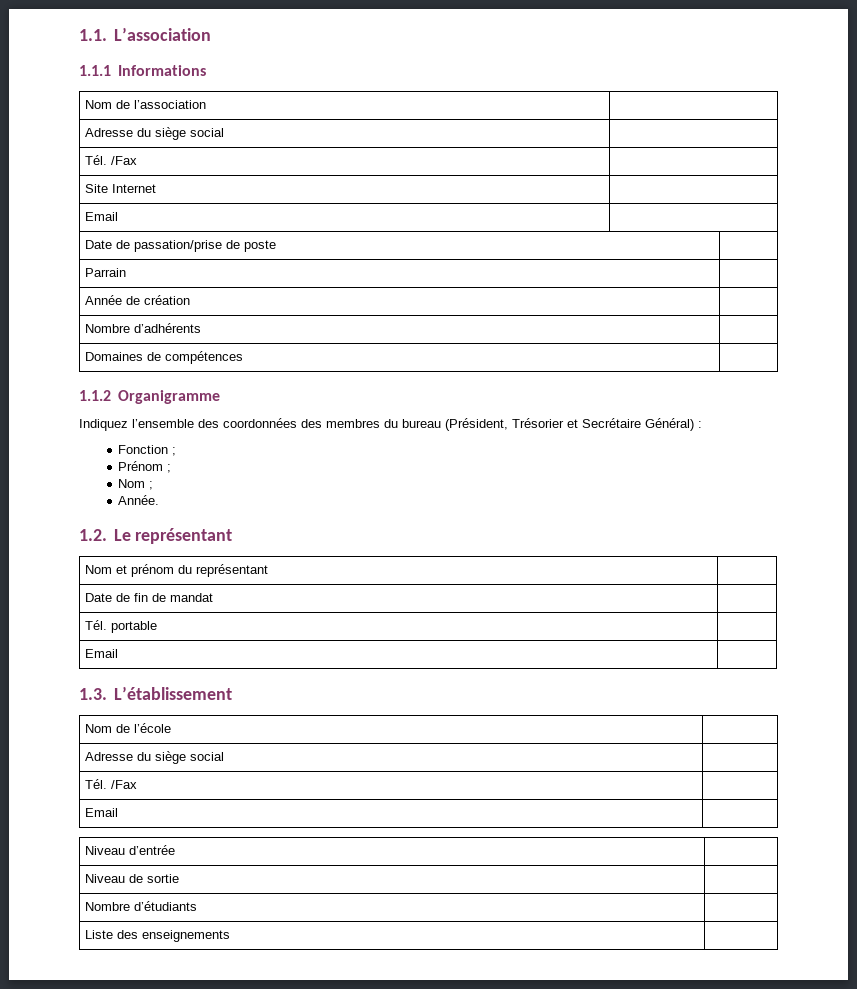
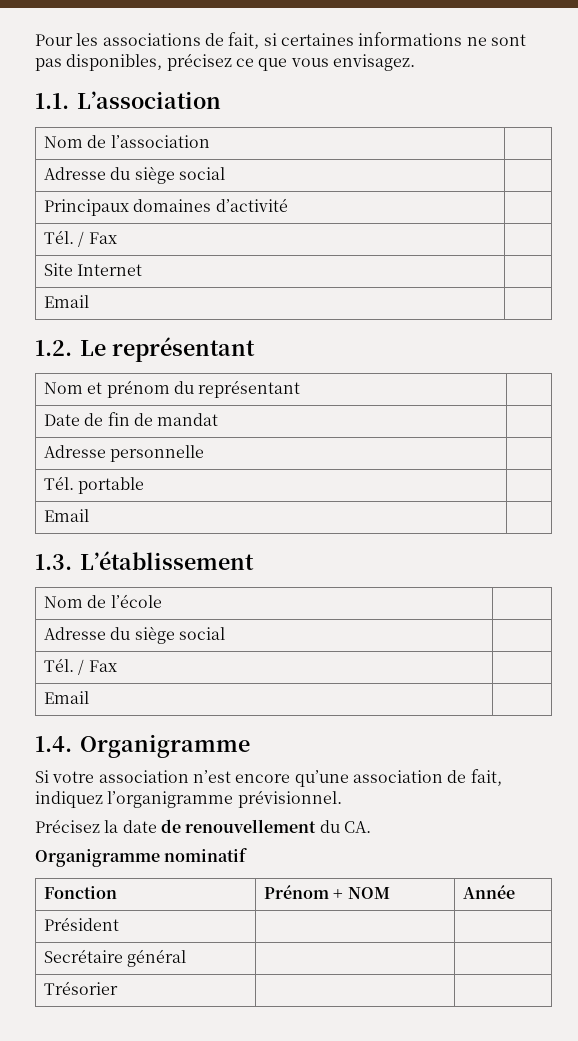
+ Pour les associations de fait, si certaines informations ne sont pas disponibles, précisez ce que vous envisagez.
- 1.1.1 Informations
  Nom de l’association |
  Adresse du siège social |
- Tél. /Fax |
+ Principaux domaines d’activité |
+ Tél. / Fax |
- Date de passation/prise de poste |
- Parrain |
- Année de création |
- Nombre d’adhérents |
- Domaines de compétences |
- 1.1.2 Organigramme
- Indiquez l’ensemble des coordonnées des membres du bureau (Président, Trésorier et Secrétaire Général) :
- Fonction ;
- Prénom ;
- Nom ;
- Année.
+ Adresse personnelle |
  Nom de l’école |
  Adresse du siège social |
- Tél. /Fax |
+ Tél. / Fax |
  Email |
- Niveau d’entrée |
- Niveau de sortie |
- Nombre d’étudiants |
- Liste des enseignements |
+ 1.4. Organigramme
+ Si votre association n’est encore qu’une association de fait, indiquez l’organigramme prévisionnel.
+ Précisez la date de renouvellement du CA.
+ Organigramme nominatif
+ Fonction | Prénom + NOM | Année
+ Président | |
+ Secrétaire général | |
+ Trésorier | |

